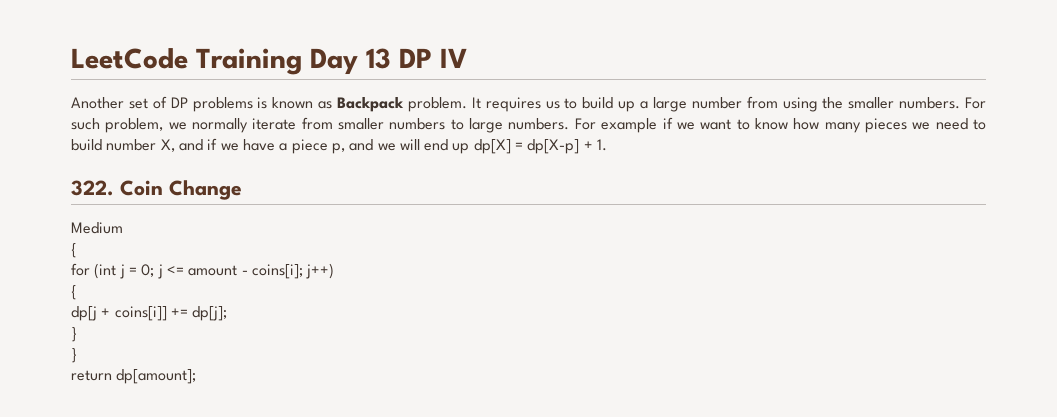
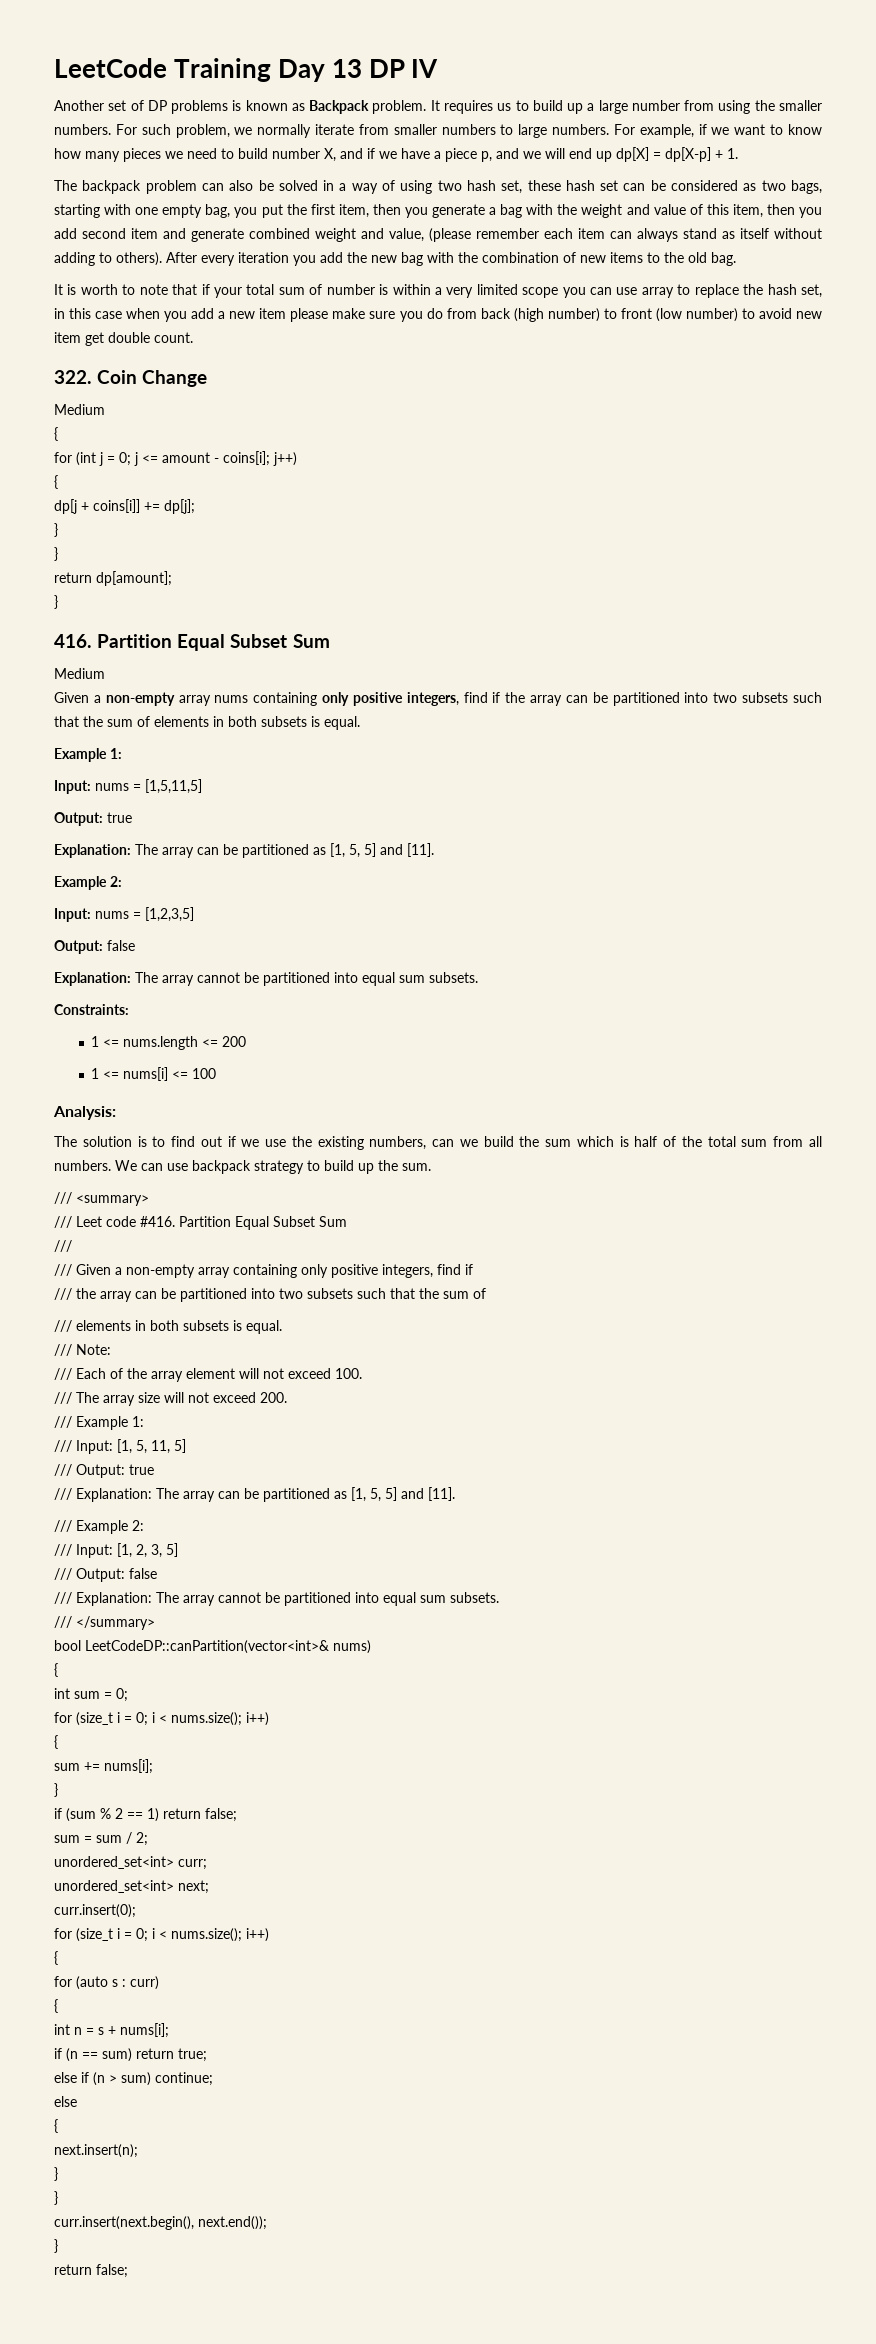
- For example if we want to know how many pieces we need to build number X, and if we have a piece p, and we will end up dp[X] = dp[X-p] + 1.
+ For example, if we want to know how many pieces we need to build number X, and if we have a piece p, and we will end up dp[X] = dp[X-p] + 1.
+ The backpack problem can also be solved in a way of using two hash set, these hash set can be considered as two bags, starting with one empty bag, you put the first item, then you generate a bag with the weight and value of this item, then you add second item and generate combined weight and value, (please remember each item can always stand as itself without adding to others). After every iteration you add the new bag with the combination of new items to the old bag.
+ It is worth to note that if your total sum of number is within a very limited scope you can use array to replace the hash set, in this case when you add a new item please make sure you do from back (high number) to front (low number) to avoid new item get double count.
  return dp[amount];
+ }
+ 416. Partition Equal Subset Sum
+ Medium
+ Given a non-empty array nums containing only positive integers, find if the array can be partitioned into two subsets such that the sum of elements in both subsets is equal.
+ Example 1:
+ Input: nums = [1,5,11,5]
+ Output: true
+ Explanation: The array can be partitioned as [1, 5, 5] and [11].
+ Example 2:
+ Input: nums = [1,2,3,5]
+ Output: false
+ Explanation: The array cannot be partitioned into equal sum subsets.
+ Constraints:
+ 1 <= nums.length <= 200
+ 1 <= nums[i] <= 100
+ Analysis:
+ The solution is to find out if we use the existing numbers, can we build the sum which is half of the total sum from all numbers. We can use backpack strategy to build up the sum.
+ /// <summary>
+ /// Leet code #416. Partition Equal Subset Sum
+ ///
+ /// Given a non-empty array containing only positive integers, find if
+ /// the array can be partitioned into two subsets such that the sum of
+ /// elements in both subsets is equal.
+ /// Note:
+ /// Each of the array element will not exceed 100.
+ /// The array size will not exceed 200.
+ /// Example 1:
+ /// Input: [1, 5, 11, 5]
+ /// Output: true
+ /// Explanation: The array can be partitioned as [1, 5, 5] and [11].
+ /// Example 2:
+ /// Input: [1, 2, 3, 5]
+ /// Output: false
+ /// Explanation: The array cannot be partitioned into equal sum subsets.
+ /// </summary>
+ bool LeetCodeDP::canPartition(vector<int>& nums)
+ {
+ int sum = 0;
+ for (size_t i = 0; i < nums.size(); i++)
+ {
+ sum += nums[i];
+ }
+ if (sum % 2 == 1) return false;
+ sum = sum / 2;
+ unordered_set<int> curr;
+ unordered_set<int> next;
+ curr.insert(0);
+ for (size_t i = 0; i < nums.size(); i++)
+ {
+ for (auto s : curr)
+ {
+ int n = s + nums[i];
+ if (n == sum) return true;
+ else if (n > sum) continue;
+ else
+ {
+ next.insert(n);
+ }
+ }
+ curr.insert(next.begin(), next.end());
+ }
+ return false;

